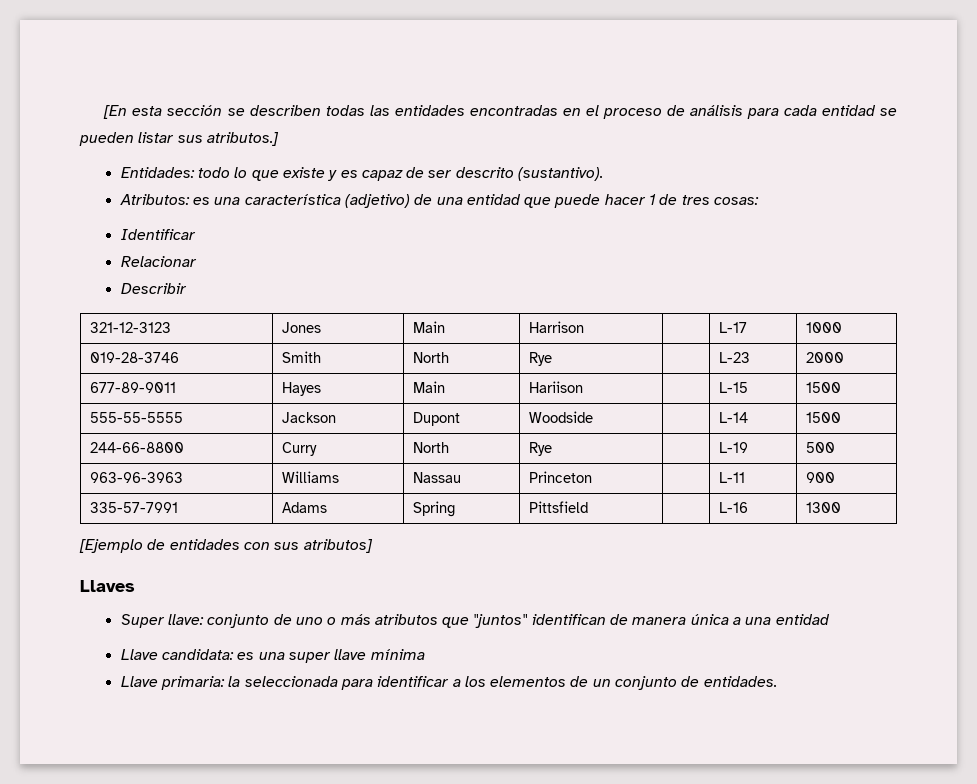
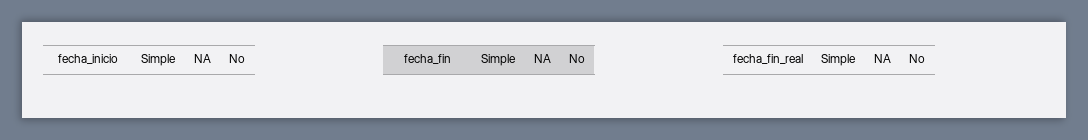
- [En esta sección se describen todas las entidades encontradas en el proceso de análisis para cada entidad se pueden listar sus atributos.]
- Entidades: todo lo que existe y es capaz de ser descrito (sustantivo).
- Atributos: es una característica (adjetivo) de una entidad que puede hacer 1 de tres cosas:
- Identificar
- Relacionar
- Describir
- 321-12-3123 | Jones | Main | Harrison | | L-17 | 1000
- 019-28-3746 | Smith | North | Rye | | L-23 | 2000
- 677-89-9011 | Hayes | Main | Hariison | | L-15 | 1500
- 555-55-5555 | Jackson | Dupont | Woodside | | L-14 | 1500
- 244-66-8800 | Curry | North | Rye | | L-19 | 500
- 963-96-3963 | Williams | Nassau | Princeton | | L-11 | 900
- 335-57-7991 | Adams | Spring | Pittsfield | | L-16 | 1300
- [Ejemplo de entidades con sus atributos]
- Llaves
- Super llave: conjunto de uno o más atributos que "juntos" identifican de manera única a una entidad
- Llave candidata: es una super llave mínima
- Llave primaria: la seleccionada para identificar a los elementos de un conjunto de entidades.
+ fecha_inicio | Simple | NA | No
+ fecha_fin | Simple | NA | No
+ fecha_fin_real | Simple | NA | No

